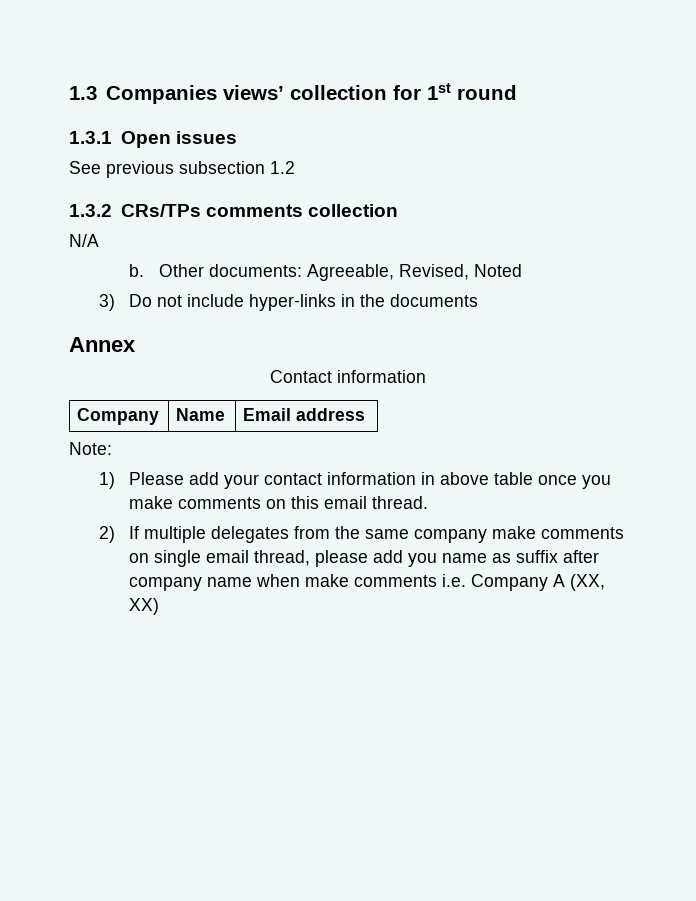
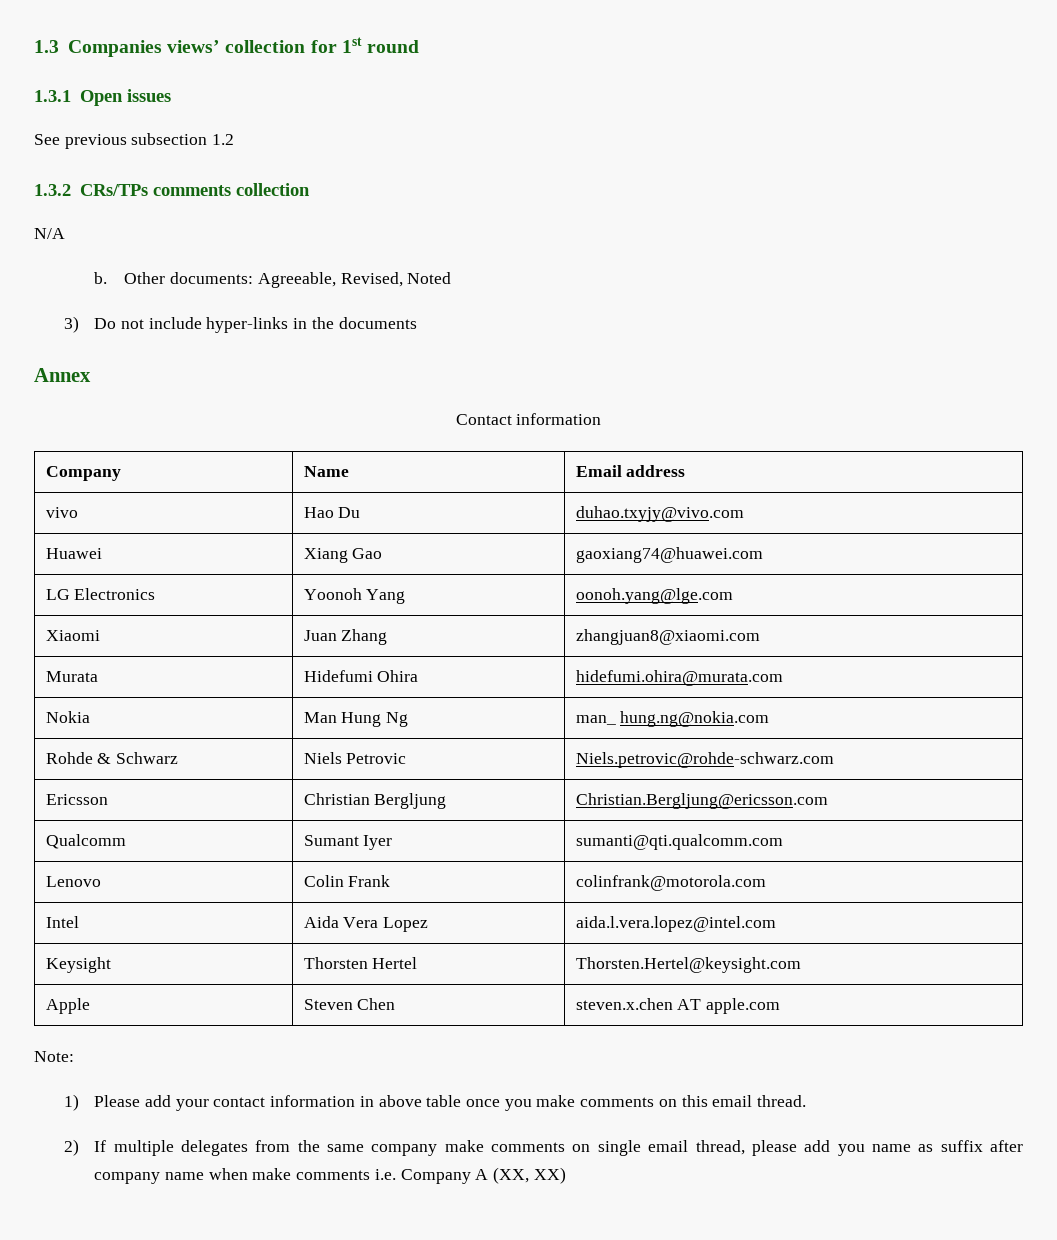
+ vivo | Hao Du | duhao.txyjy@vivo.com
+ Huawei | Xiang Gao | gaoxiang74@huawei.com
+ LG Electronics | Yoonoh Yang | oonoh.yang@lge.com
+ Xiaomi | Juan Zhang | zhangjuan8@xiaomi.com
+ Murata | Hidefumi Ohira | hidefumi.ohira@murata.com
+ Nokia | Man Hung Ng | man_ hung.ng@nokia.com
+ Rohde & Schwarz | Niels Petrovic | Niels.petrovic@rohde-schwarz.com
+ Ericsson | Christian Bergljung | Christian.Bergljung@ericsson.com
+ Qualcomm | Sumant Iyer | sumanti@qti.qualcomm.com
+ Lenovo | Colin Frank | colinfrank@motorola.com
+ Intel | Aida Vera Lopez | aida.l.vera.lopez@intel.com
+ Keysight | Thorsten Hertel | Thorsten.Hertel@keysight.com
+ Apple | Steven Chen | steven.x.chen AT apple.com

